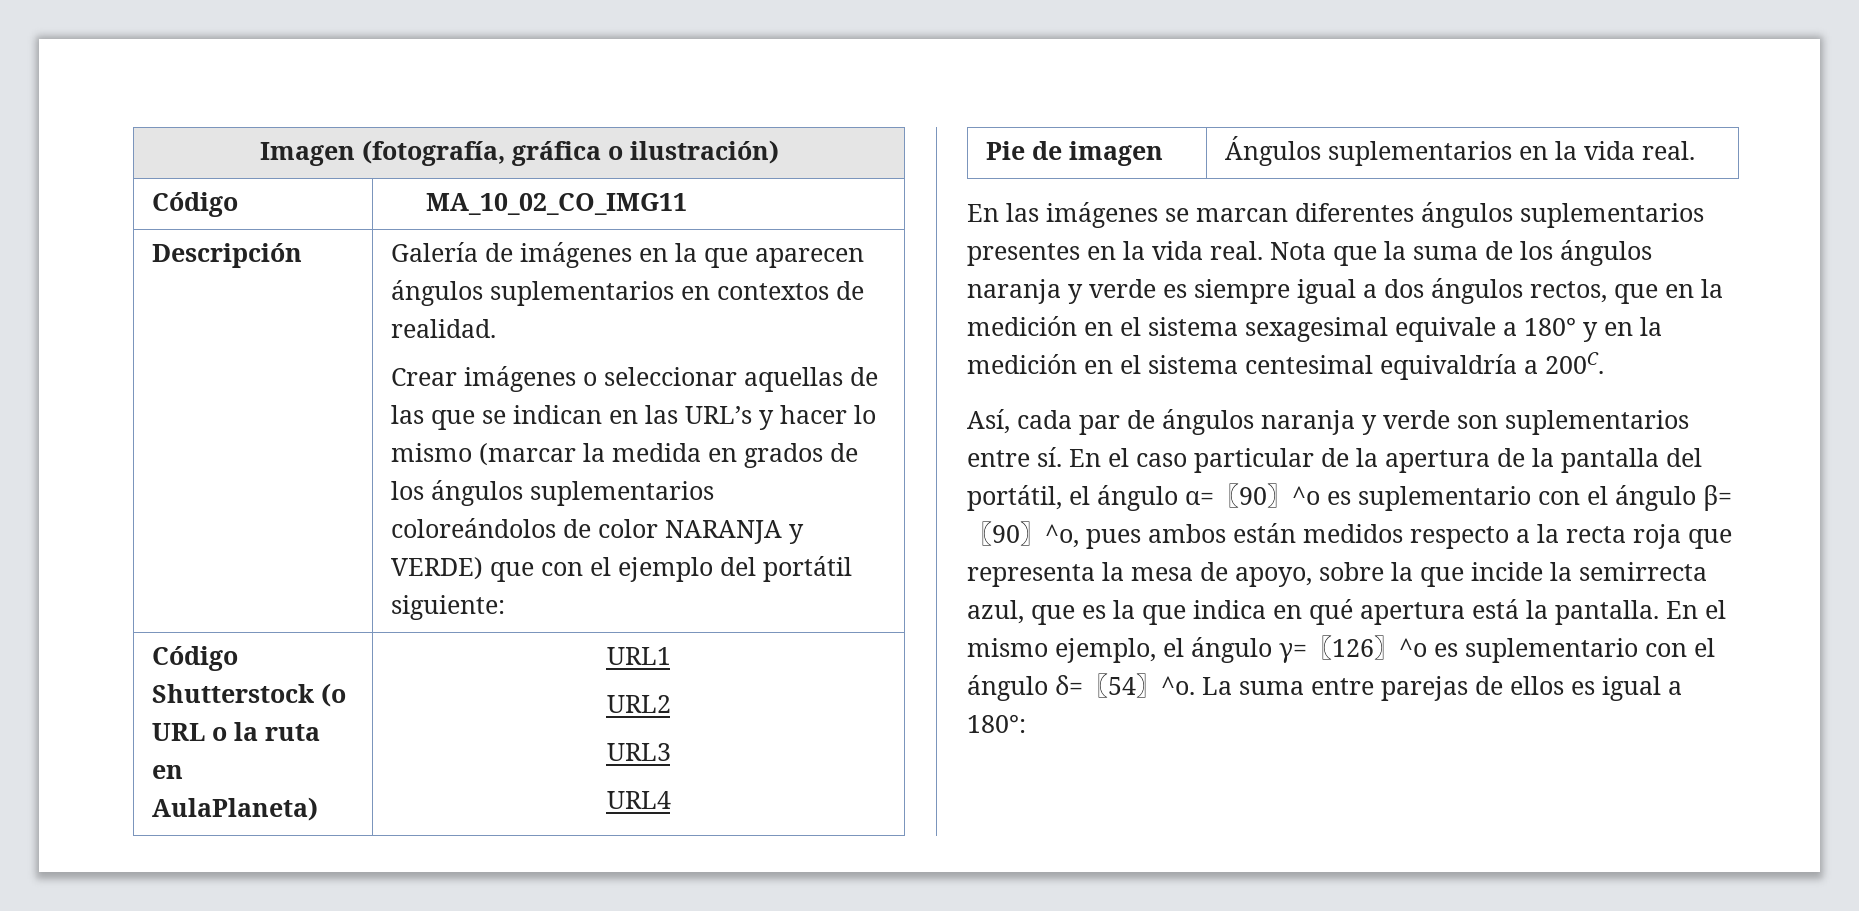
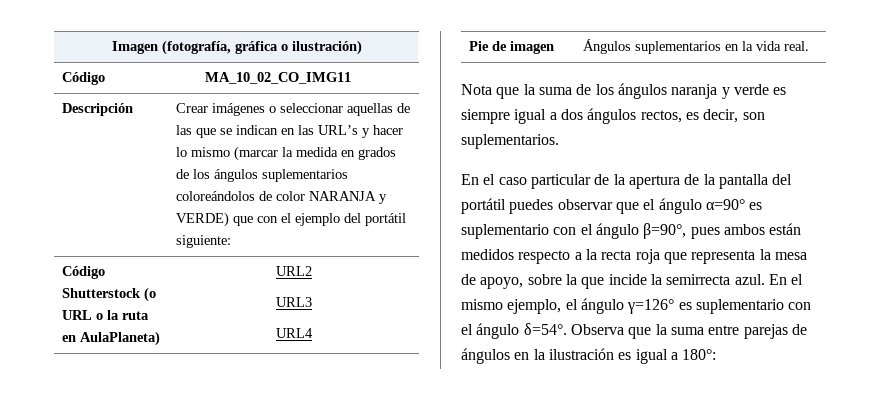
- Galería de imágenes en la que aparecen ángulos suplementarios en contextos de realidad.
- Código Shutterstock (o URL o la ruta en AulaPlaneta) | URL1
- URL2
+ Código Shutterstock (o URL o la ruta en AulaPlaneta) | URL2
- En las imágenes se marcan diferentes ángulos suplementarios presentes en la vida real. Nota que la suma de los ángulos naranja y verde es siempre igual a dos ángulos rectos, que en la medición en el sistema sexagesimal equivale a 180° y en la medición en el sistema centesimal equivaldría a 200C.
- Así, cada par de ángulos naranja y verde son suplementarios entre sí. En el caso particular de la apertura de la pantalla del portátil, el ángulo α=〖90〗^o es suplementario con el ángulo β=〖90〗^o, pues ambos están medidos respecto a la recta roja que representa la mesa de apoyo, sobre la que incide la semirrecta azul, que es la que indica en qué apertura está la pantalla.
+ Nota que la suma de los ángulos naranja y verde es siempre igual a dos ángulos rectos, es decir, son suplementarios.
+ En el caso particular de la apertura de la pantalla del portátil puedes observar que el ángulo α=90° es suplementario con el ángulo β=90°, pues ambos están medidos respecto a la recta roja que representa la mesa de apoyo, sobre la que incide la semirrecta azul.
- En el mismo ejemplo, el ángulo γ=〖126〗^o es suplementario con el ángulo δ=〖54〗^o. La suma entre parejas de ellos es igual a 180°:
+ En el mismo ejemplo, el ángulo γ=126° es suplementario con el ángulo δ=54°. Observa que la suma entre parejas de ángulos en la ilustración es igual a 180°:

